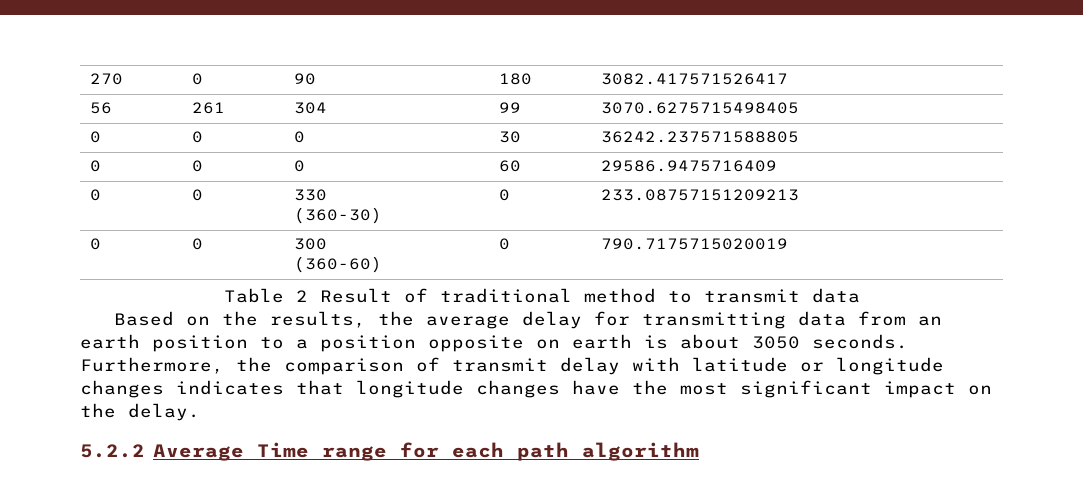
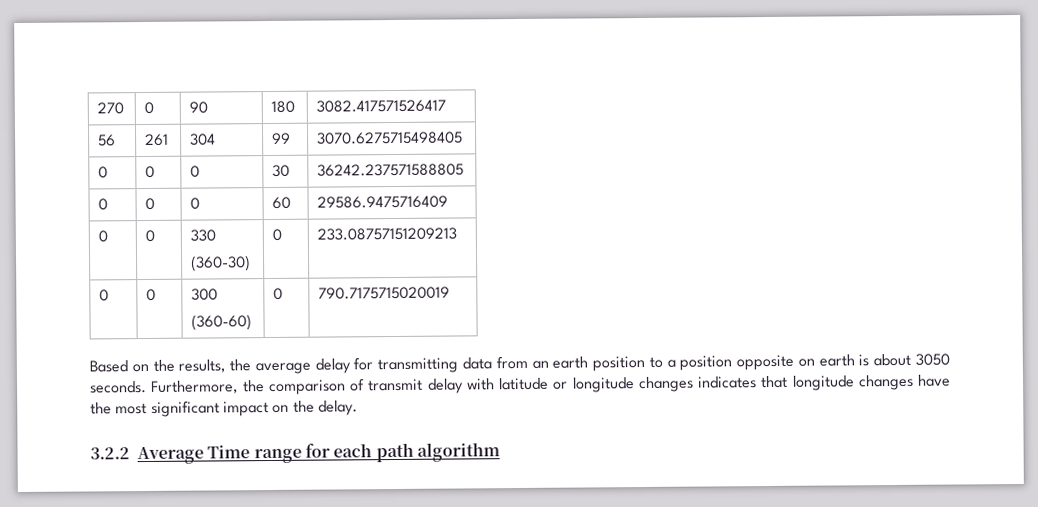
- Table 2 Result of traditional method to transmit data
- 5.2.2 Average Time range for each path algorithm
+ 3.2.2 Average Time range for each path algorithm

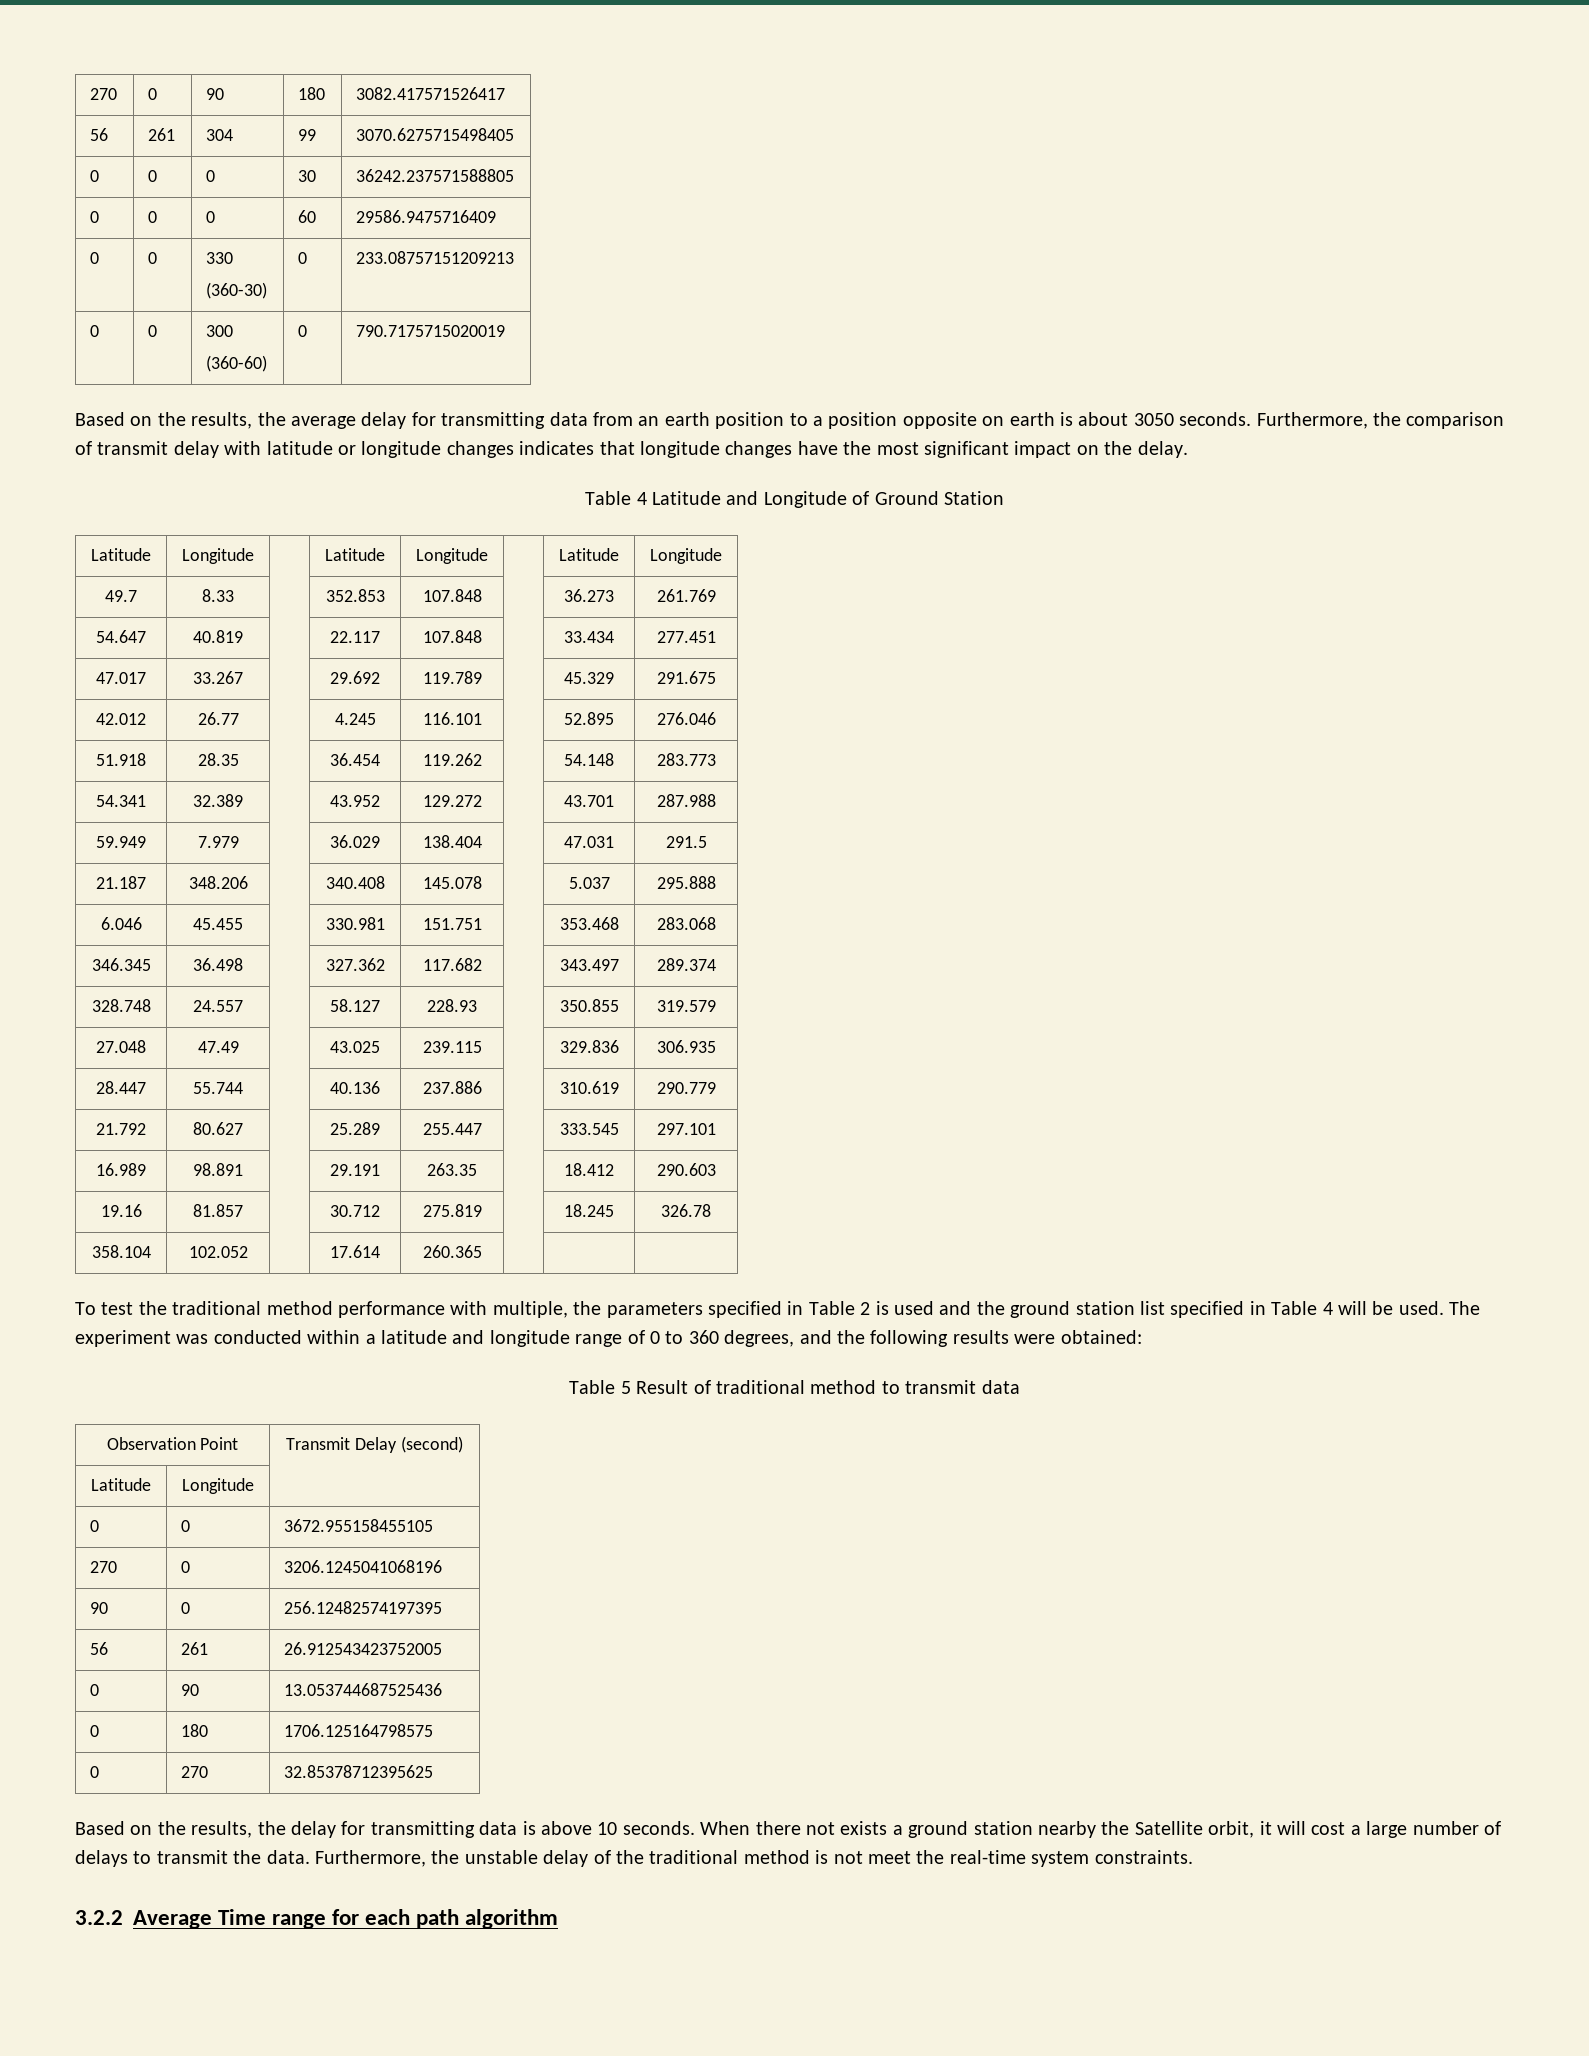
+ Table 4 Latitude and Longitude of Ground Station
+ Latitude | Longitude | | Latitude | Longitude | | Latitude | Longitude
+ 49.7 | 8.33 | | 352.853 | 107.848 | | 36.273 | 261.769
+ 54.647 | 40.819 | | 22.117 | 107.848 | | 33.434 | 277.451
+ 47.017 | 33.267 | | 29.692 | 119.789 | | 45.329 | 291.675
+ 42.012 | 26.77 | | 4.245 | 116.101 | | 52.895 | 276.046
+ 51.918 | 28.35 | | 36.454 | 119.262 | | 54.148 | 283.773
+ 54.341 | 32.389 | | 43.952 | 129.272 | | 43.701 | 287.988
+ 59.949 | 7.979 | | 36.029 | 138.404 | | 47.031 | 291.5
+ 21.187 | 348.206 | | 340.408 | 145.078 | | 5.037 | 295.888
+ 6.046 | 45.455 | | 330.981 | 151.751 | | 353.468 | 283.068
+ 346.345 | 36.498 | | 327.362 | 117.682 | | 343.497 | 289.374
+ 328.748 | 24.557 | | 58.127 | 228.93 | | 350.855 | 319.579
+ 27.048 | 47.49 | | 43.025 | 239.115 | | 329.836 | 306.935
+ 28.447 | 55.744 | | 40.136 | 237.886 | | 310.619 | 290.779
+ 21.792 | 80.627 | | 25.289 | 255.447 | | 333.545 | 297.101
+ 16.989 | 98.891 | | 29.191 | 263.35 | | 18.412 | 290.603
+ 19.16 | 81.857 | | 30.712 | 275.819 | | 18.245 | 326.78
+ 358.104 | 102.052 | | 17.614 | 260.365 | | |
+ To test the traditional method performance with multiple, the parameters specified in Table 2 is used and the ground station list specified in Table 4 will be used. The experiment was conducted within a latitude and longitude range of 0 to 360 degrees, and the following results were obtained:
+ Table 5 Result of traditional method to transmit data
+ Observation Point | Transmit Delay (second)
+ Latitude | Longitude |
+ 0 | 0 | 3672.955158455105
+ 270 | 0 | 3206.1245041068196
+ 90 | 0 | 256.12482574197395
+ 56 | 261 | 26.912543423752005
+ 0 | 90 | 13.053744687525436
+ 0 | 180 | 1706.125164798575
+ 0 | 270 | 32.85378712395625
+ Based on the results, the delay for transmitting data is above 10 seconds. When there not exists a ground station nearby the Satellite orbit, it will cost a large number of delays to transmit the data. Furthermore, the unstable delay of the traditional method is not meet the real-time system constraints.

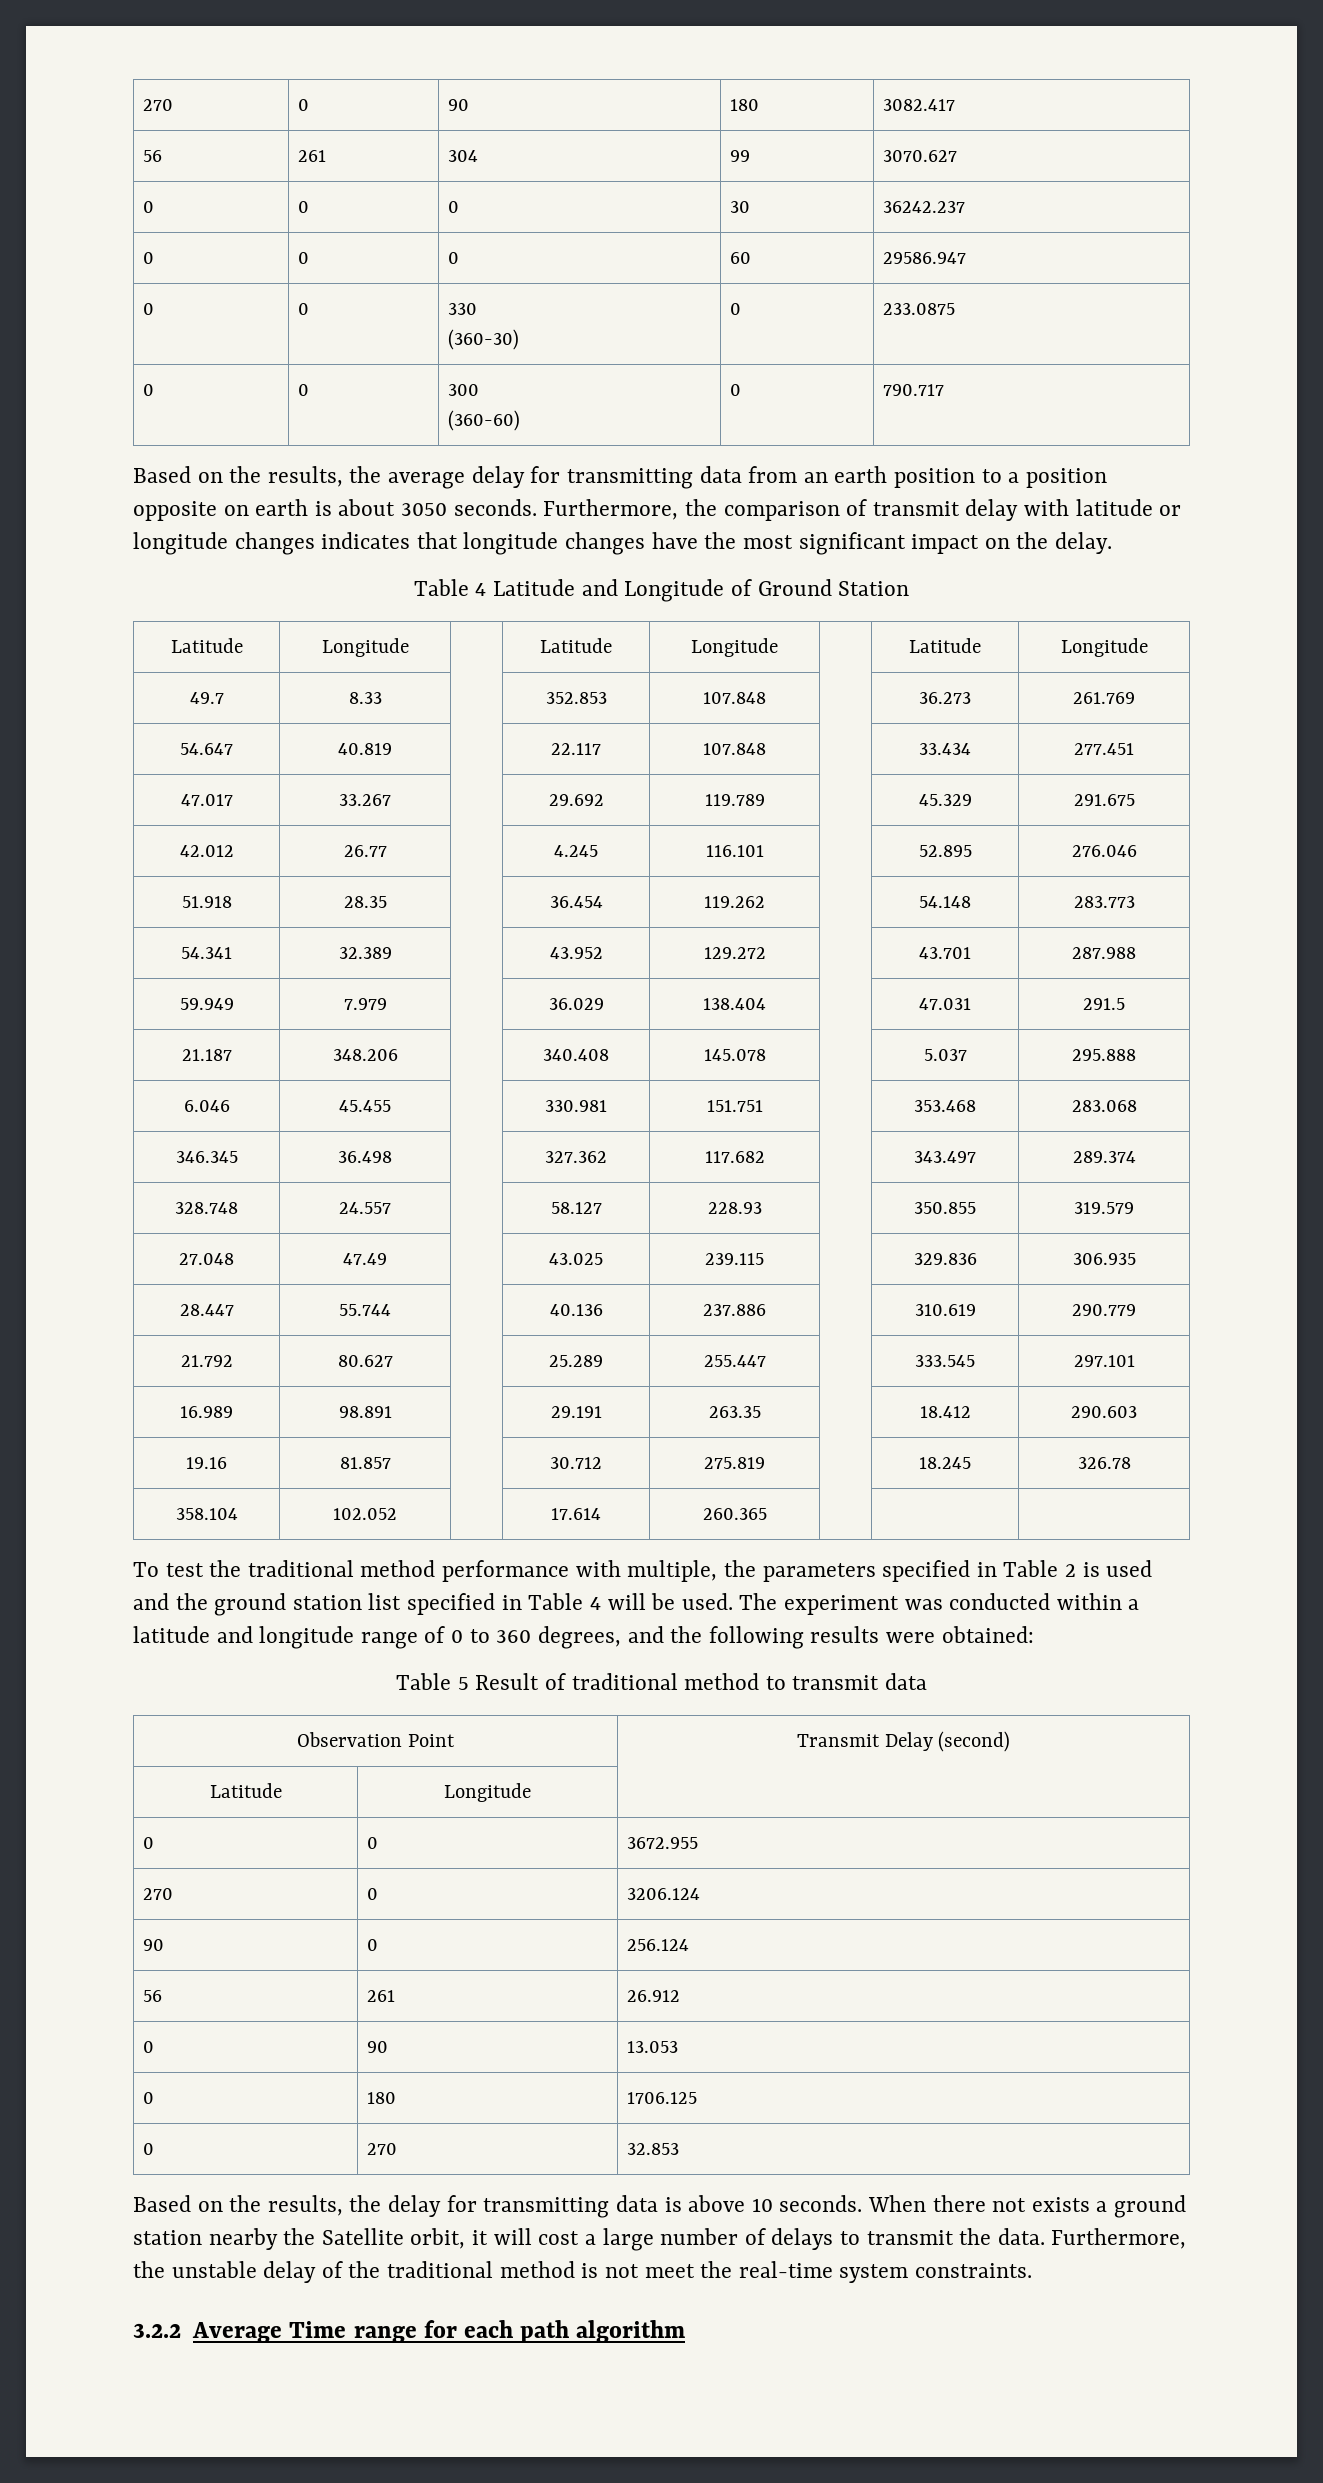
- 270 | 0 | 90 | 180 | 3082.417571526417
+ 270 | 0 | 90 | 180 | 3082.417
- 56 | 261 | 304 | 99 | 3070.6275715498405
+ 56 | 261 | 304 | 99 | 3070.627
- 0 | 0 | 0 | 30 | 36242.237571588805
+ 0 | 0 | 0 | 30 | 36242.237
- 0 | 0 | 0 | 60 | 29586.9475716409
+ 0 | 0 | 0 | 60 | 29586.947
  0 | 0 | 330
- (360-30) | 0 | 233.08757151209213
+ (360-30) | 0 | 233.0875
  0 | 0 | 300
- (360-60) | 0 | 790.7175715020019
+ (360-60) | 0 | 790.717
- 0 | 0 | 3672.955158455105
- 270 | 0 | 3206.1245041068196
+ 0 | 0 | 3672.955
+ 270 | 0 | 3206.124
- 90 | 0 | 256.12482574197395
- 56 | 261 | 26.912543423752005
- 0 | 90 | 13.053744687525436
+ 90 | 0 | 256.124
+ 56 | 261 | 26.912
+ 0 | 90 | 13.053
- 0 | 180 | 1706.125164798575
+ 0 | 180 | 1706.125
- 0 | 270 | 32.85378712395625
+ 0 | 270 | 32.853

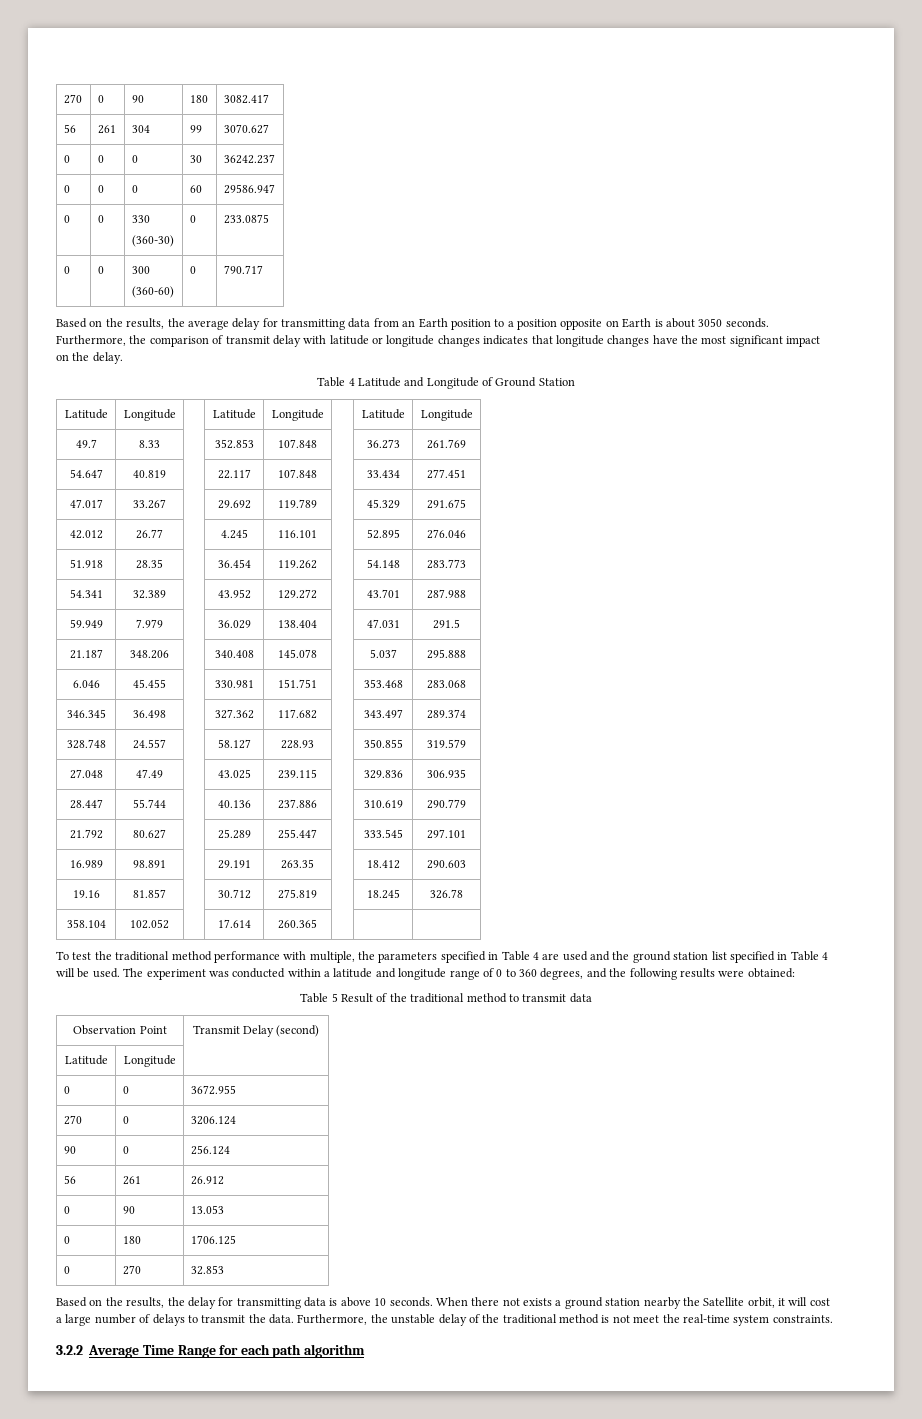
- Based on the results, the average delay for transmitting data from an earth position to a position opposite on earth is about 3050 seconds.
+ Based on the results, the average delay for transmitting data from an Earth position to a position opposite on Earth is about 3050 seconds.
- To test the traditional method performance with multiple, the parameters specified in Table 2 is used and the ground station list specified in Table 4 will be used.
+ To test the traditional method performance with multiple, the parameters specified in Table 4 are used and the ground station list specified in Table 4 will be used.
- Table 5 Result of traditional method to transmit data
+ Table 5 Result of the traditional method to transmit data
- 3.2.2 Average Time range for each path algorithm
+ 3.2.2 Average Time Range for each path algorithm

